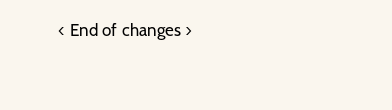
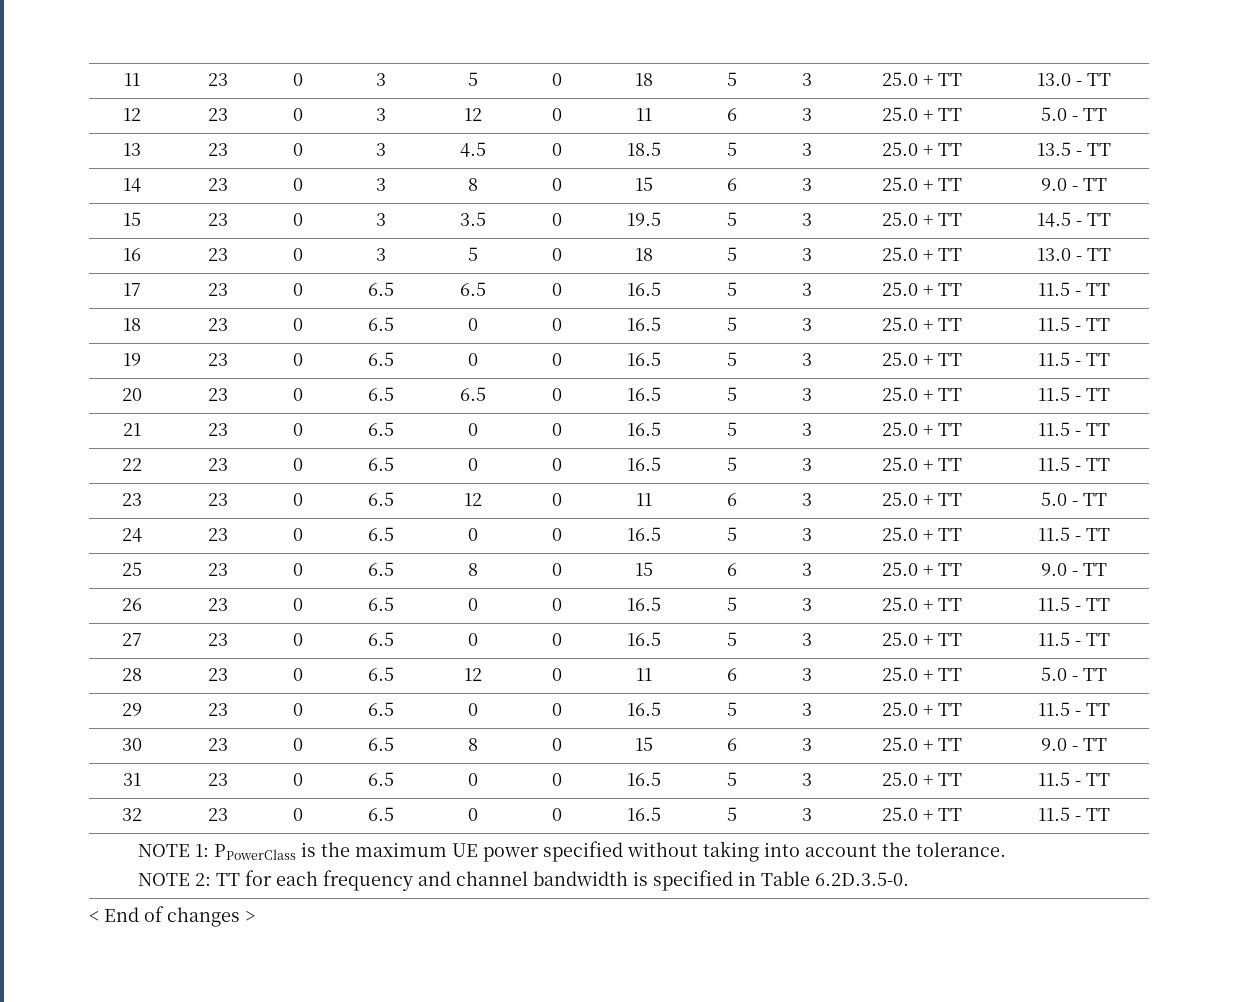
+ 11 | 23 | 0 | 3 | 5 | 0 | 18 | 5 | 3 | 25.0 + TT | 13.0 - TT
+ 12 | 23 | 0 | 3 | 12 | 0 | 11 | 6 | 3 | 25.0 + TT | 5.0 - TT
+ 13 | 23 | 0 | 3 | 4.5 | 0 | 18.5 | 5 | 3 | 25.0 + TT | 13.5 - TT
+ 14 | 23 | 0 | 3 | 8 | 0 | 15 | 6 | 3 | 25.0 + TT | 9.0 - TT
+ 15 | 23 | 0 | 3 | 3.5 | 0 | 19.5 | 5 | 3 | 25.0 + TT | 14.5 - TT
+ 16 | 23 | 0 | 3 | 5 | 0 | 18 | 5 | 3 | 25.0 + TT | 13.0 - TT
+ 17 | 23 | 0 | 6.5 | 6.5 | 0 | 16.5 | 5 | 3 | 25.0 + TT | 11.5 - TT
+ 18 | 23 | 0 | 6.5 | 0 | 0 | 16.5 | 5 | 3 | 25.0 + TT | 11.5 - TT
+ 19 | 23 | 0 | 6.5 | 0 | 0 | 16.5 | 5 | 3 | 25.0 + TT | 11.5 - TT
+ 20 | 23 | 0 | 6.5 | 6.5 | 0 | 16.5 | 5 | 3 | 25.0 + TT | 11.5 - TT
+ 21 | 23 | 0 | 6.5 | 0 | 0 | 16.5 | 5 | 3 | 25.0 + TT | 11.5 - TT
+ 22 | 23 | 0 | 6.5 | 0 | 0 | 16.5 | 5 | 3 | 25.0 + TT | 11.5 - TT
+ 23 | 23 | 0 | 6.5 | 12 | 0 | 11 | 6 | 3 | 25.0 + TT | 5.0 - TT
+ 24 | 23 | 0 | 6.5 | 0 | 0 | 16.5 | 5 | 3 | 25.0 + TT | 11.5 - TT
+ 25 | 23 | 0 | 6.5 | 8 | 0 | 15 | 6 | 3 | 25.0 + TT | 9.0 - TT
+ 26 | 23 | 0 | 6.5 | 0 | 0 | 16.5 | 5 | 3 | 25.0 + TT | 11.5 - TT
+ 27 | 23 | 0 | 6.5 | 0 | 0 | 16.5 | 5 | 3 | 25.0 + TT | 11.5 - TT
+ 28 | 23 | 0 | 6.5 | 12 | 0 | 11 | 6 | 3 | 25.0 + TT | 5.0 - TT
+ 29 | 23 | 0 | 6.5 | 0 | 0 | 16.5 | 5 | 3 | 25.0 + TT | 11.5 - TT
+ 30 | 23 | 0 | 6.5 | 8 | 0 | 15 | 6 | 3 | 25.0 + TT | 9.0 - TT
+ 31 | 23 | 0 | 6.5 | 0 | 0 | 16.5 | 5 | 3 | 25.0 + TT | 11.5 - TT
+ 32 | 23 | 0 | 6.5 | 0 | 0 | 16.5 | 5 | 3 | 25.0 + TT | 11.5 - TT
+ NOTE 1: PPowerClass is the maximum UE power specified without taking into account the tolerance.
+ NOTE 2: TT for each frequency and channel bandwidth is specified in Table 6.2D.3.5-0.

